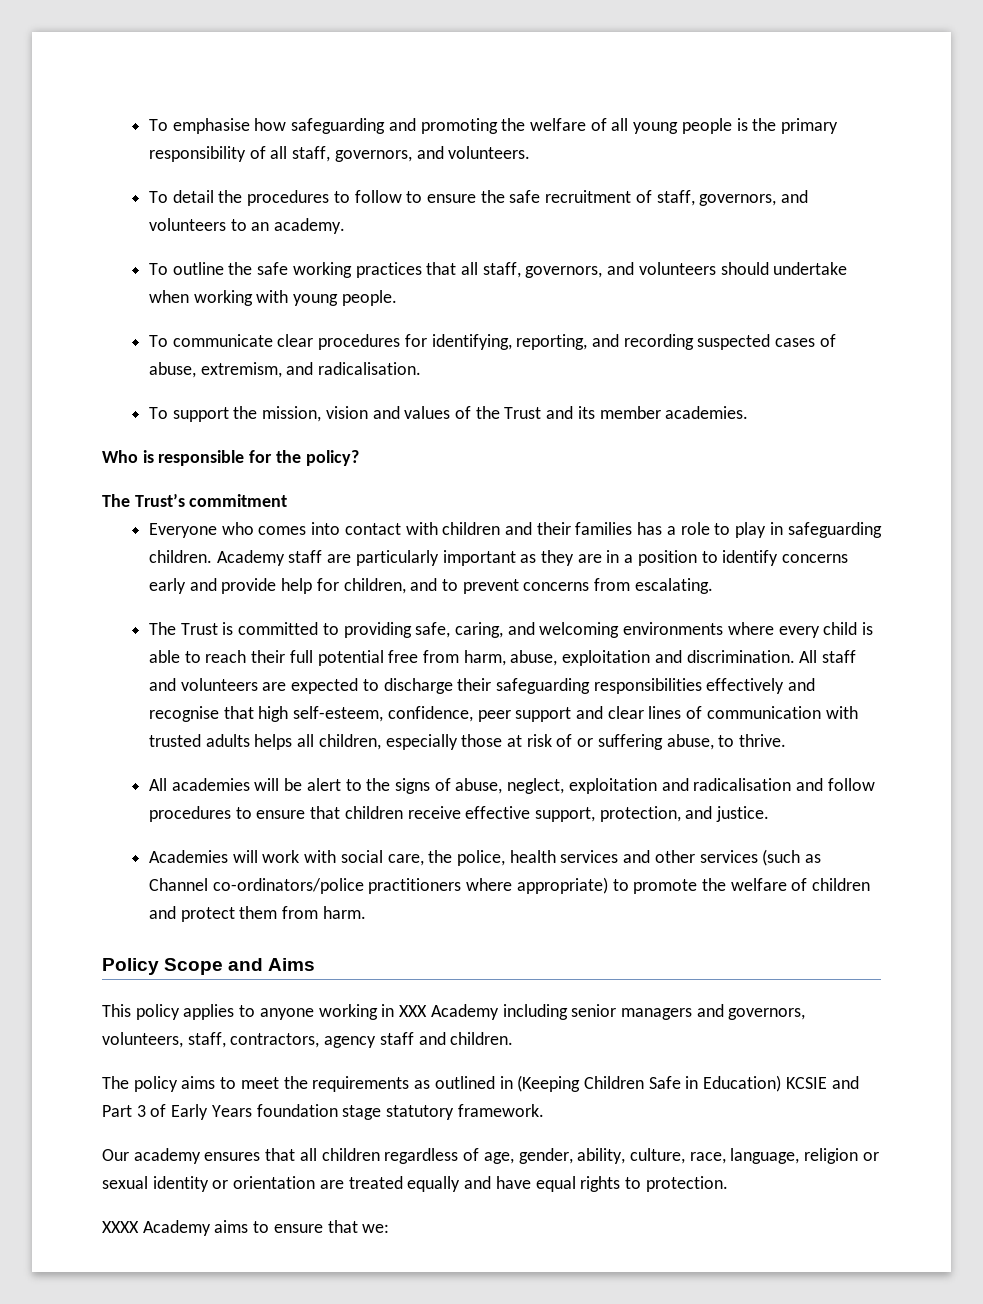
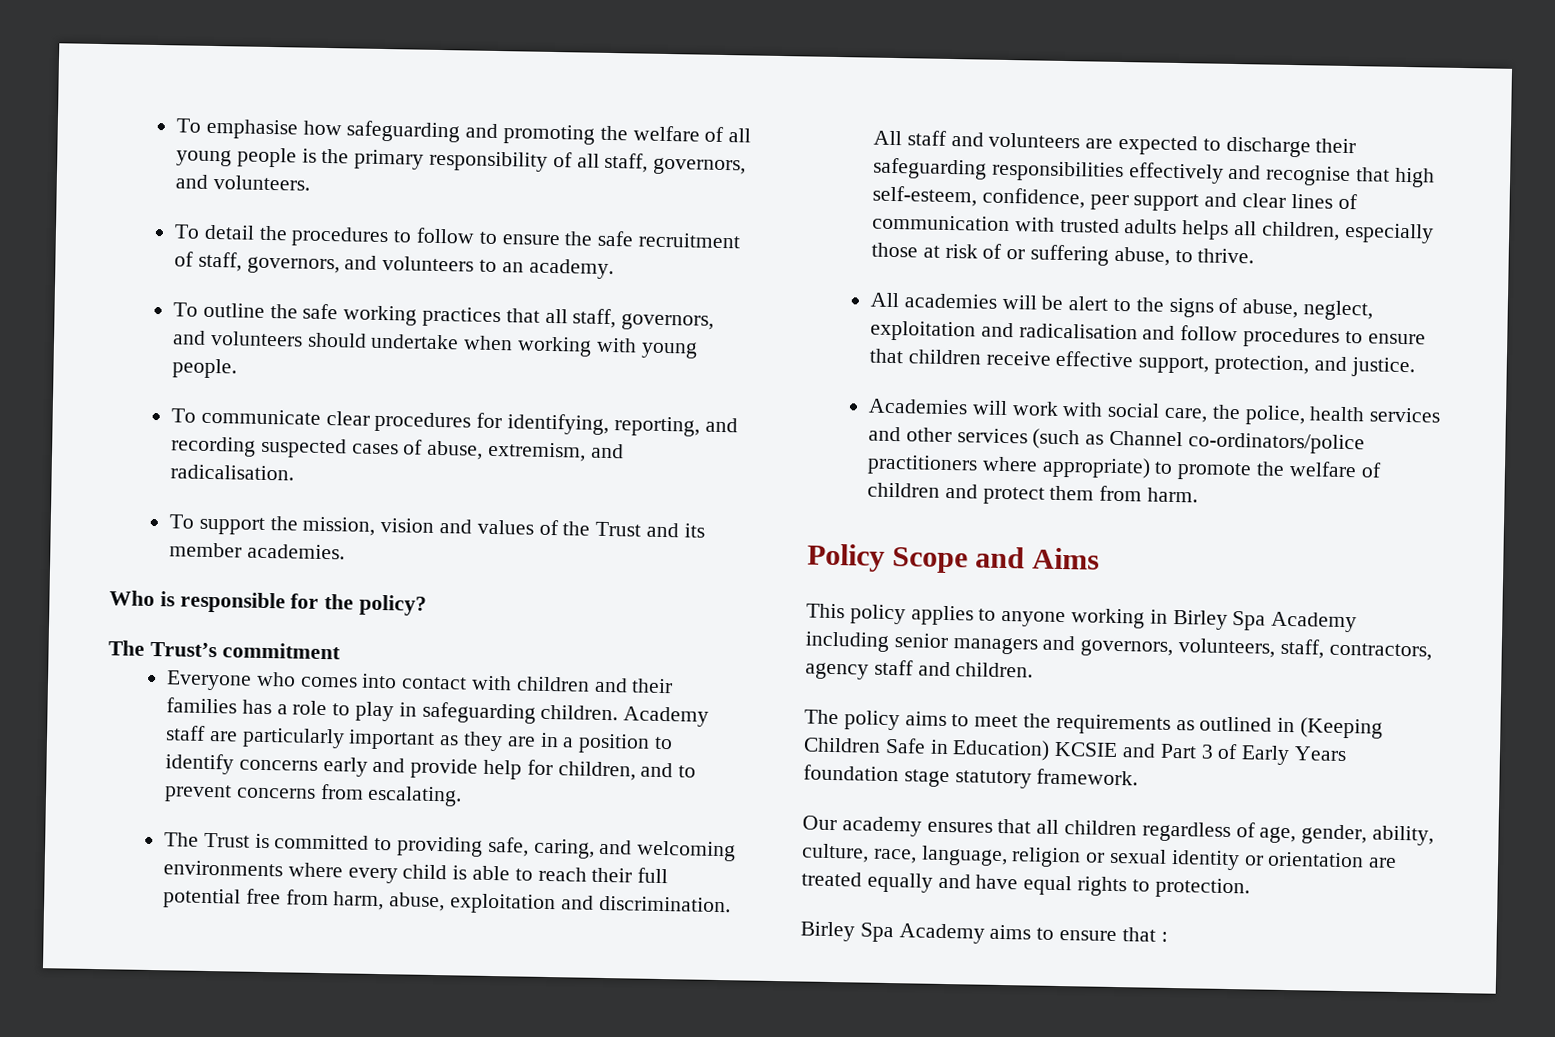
- This policy applies to anyone working in XXX Academy including senior managers and governors, volunteers, staff, contractors, agency staff and children.
+ This policy applies to anyone working in Birley Spa Academy including senior managers and governors, volunteers, staff, contractors, agency staff and children.
- XXXX Academy aims to ensure that we:
+ Birley Spa Academy aims to ensure that :

